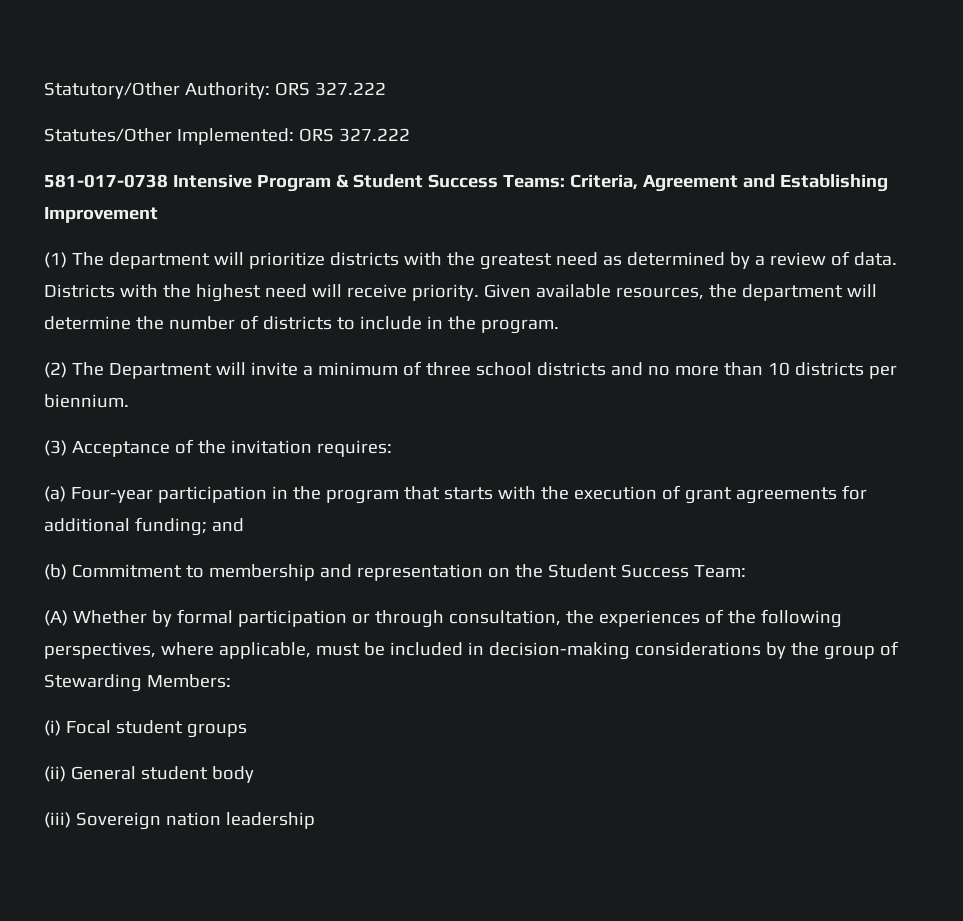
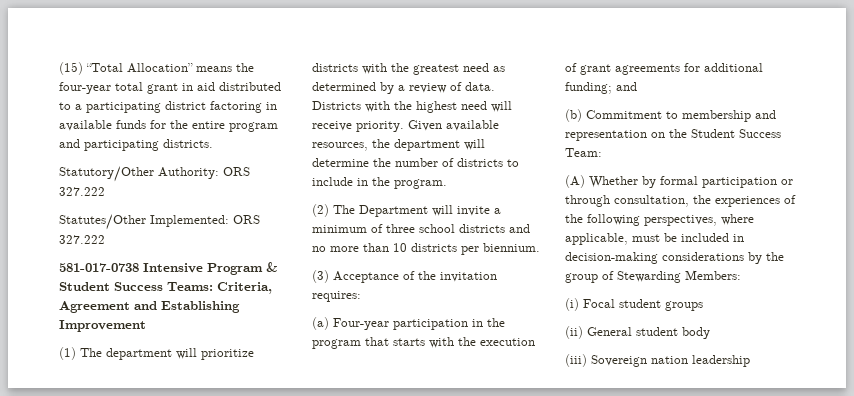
+ (15) “Total Allocation” means the four-year total grant in aid distributed to a participating district factoring in available funds for the entire program and participating districts.

